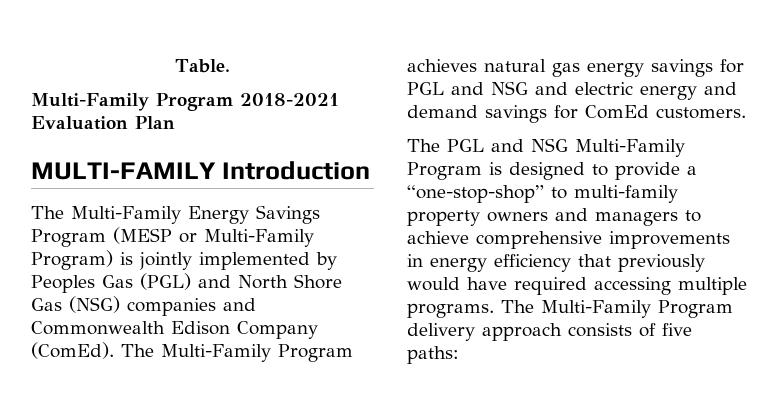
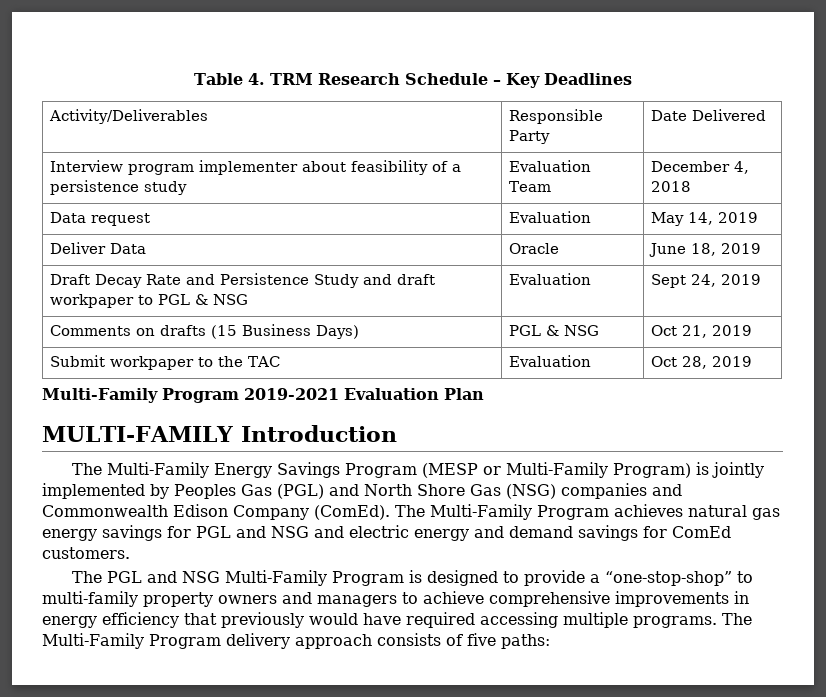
- Table.
- Multi-Family Program 2018-2021 Evaluation Plan
+ Table 4. TRM Research Schedule – Key Deadlines
+ Activity/Deliverables | Responsible Party | Date Delivered
+ Interview program implementer about feasibility of a persistence study | Evaluation Team | December 4, 2018
+ Data request | Evaluation | May 14, 2019
+ Deliver Data | Oracle | June 18, 2019
+ Draft Decay Rate and Persistence Study and draft workpaper to PGL & NSG | Evaluation | Sept 24, 2019
+ Comments on drafts (15 Business Days) | PGL & NSG | Oct 21, 2019
+ Submit workpaper to the TAC | Evaluation | Oct 28, 2019
+ Multi-Family Program 2019-2021 Evaluation Plan

